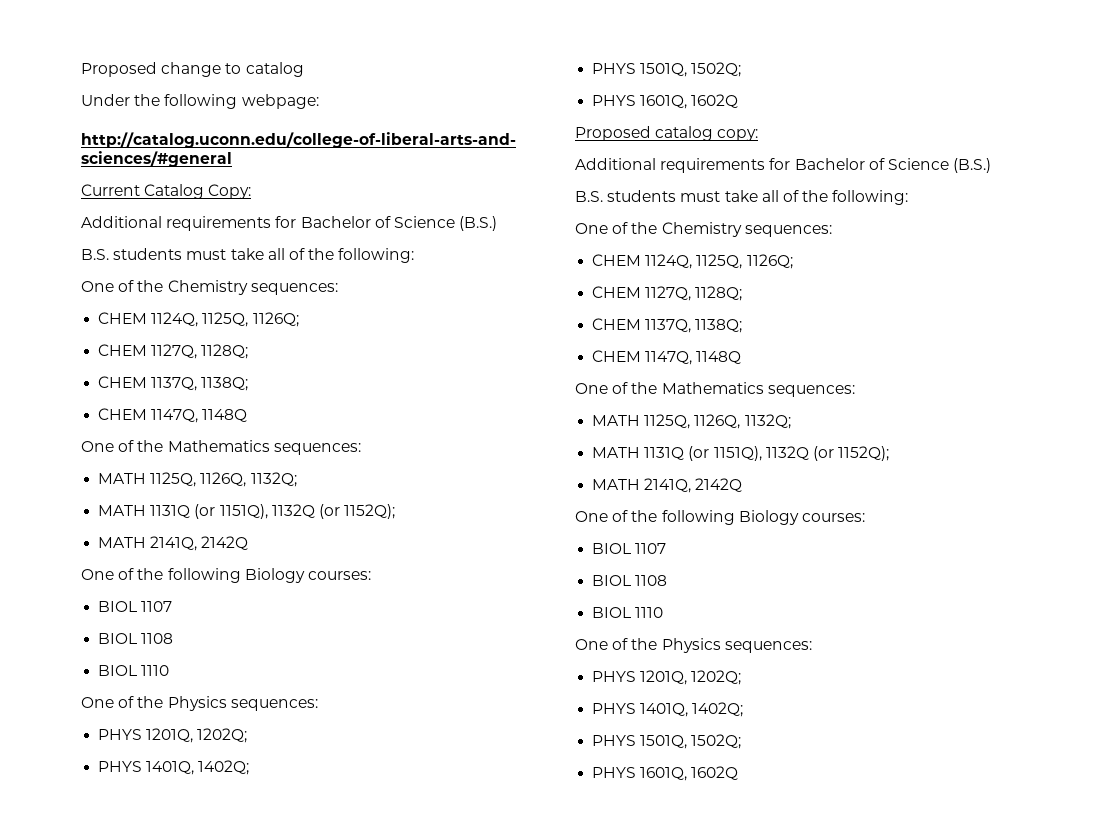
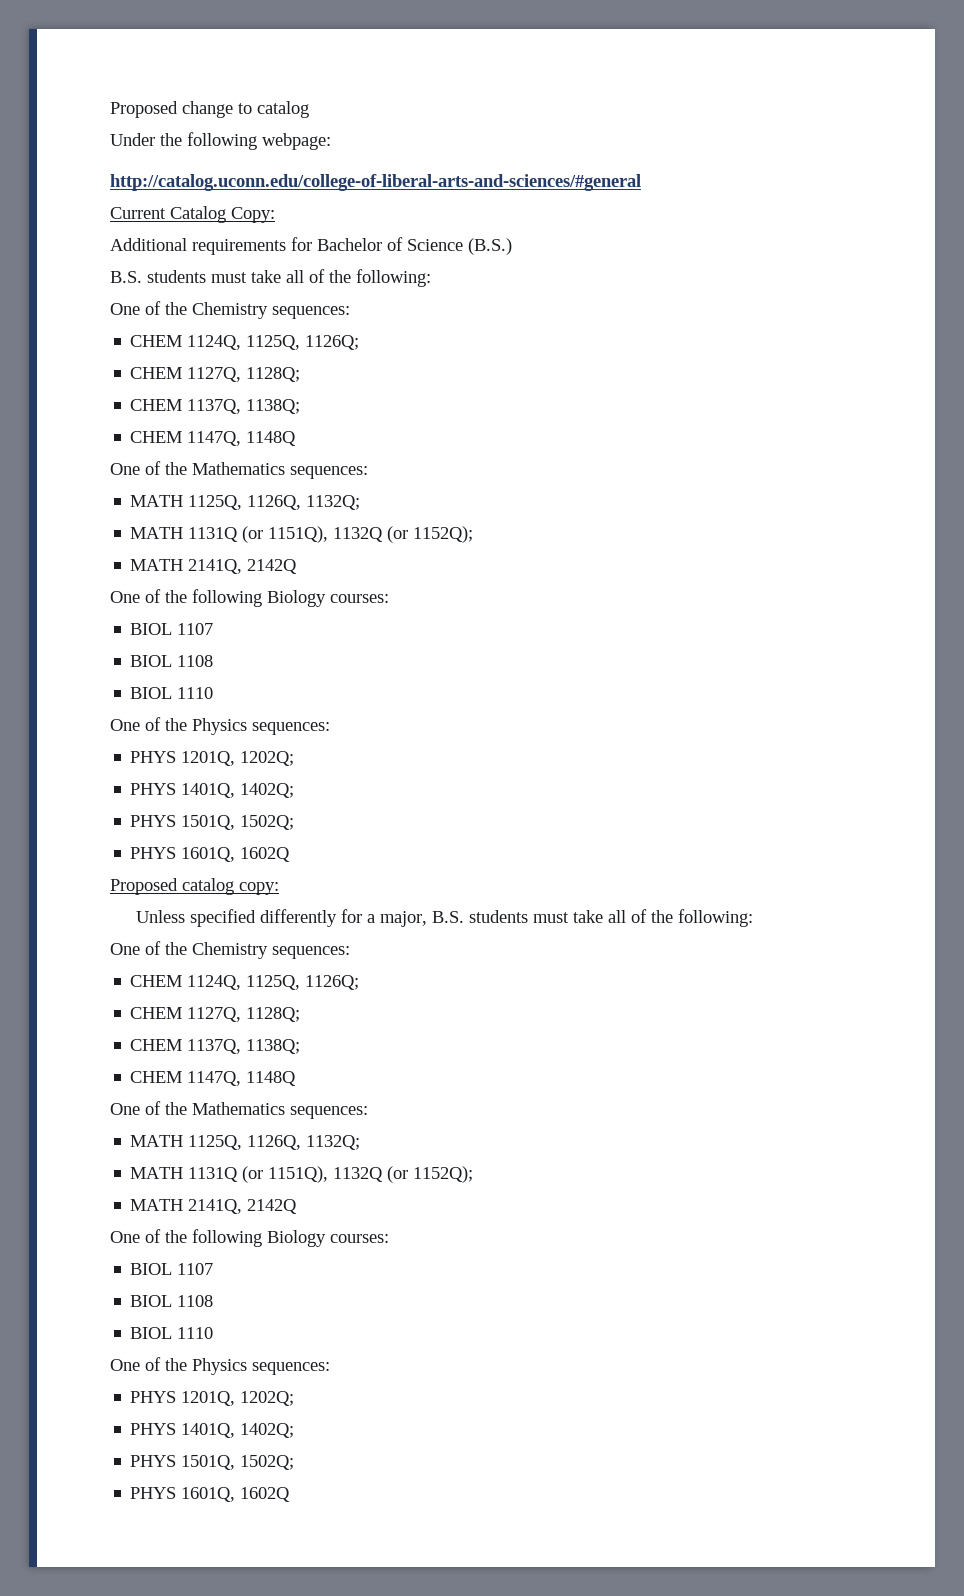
  Proposed catalog copy:
- Additional requirements for Bachelor of Science (B.S.)
- B.S. students must take all of the following:
+ Unless specified differently for a major, B.S. students must take all of the following:

